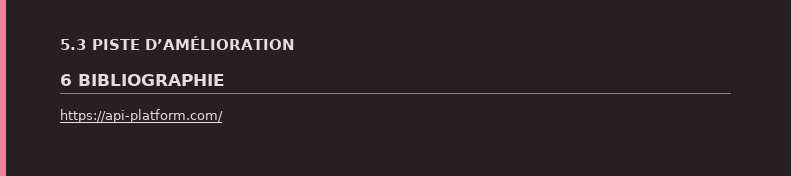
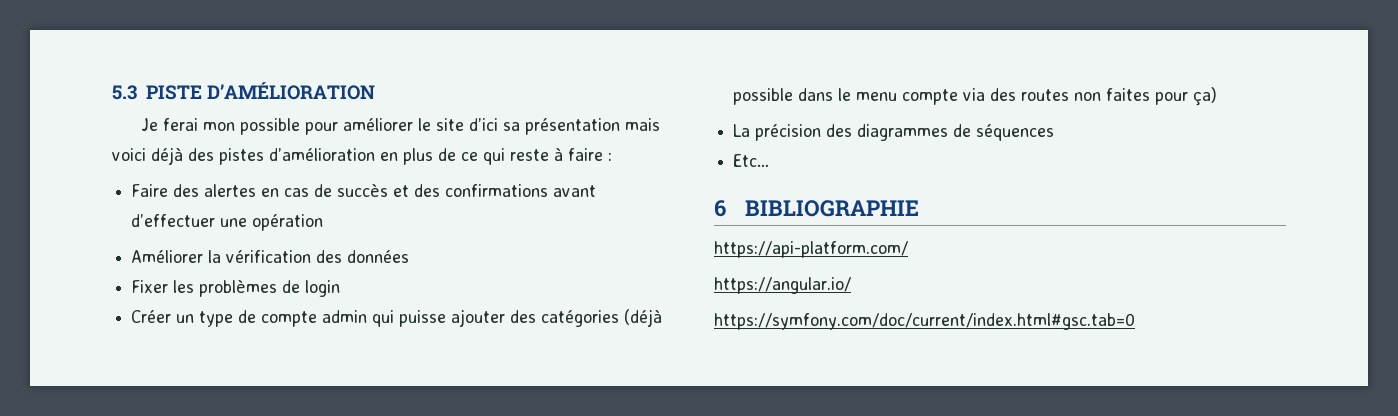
+ Je ferai mon possible pour améliorer le site d’ici sa présentation mais voici déjà des pistes d’amélioration en plus de ce qui reste à faire :
+ Faire des alertes en cas de succès et des confirmations avant d’effectuer une opération
+ Améliorer la vérification des données
+ Fixer les problèmes de login
+ Créer un type de compte admin qui puisse ajouter des catégories (déjà possible dans le menu compte via des routes non faites pour ça)
+ La précision des diagrammes de séquences
+ Etc…
+ https://angular.io/
+ https://symfony.com/doc/current/index.html#gsc.tab=0

